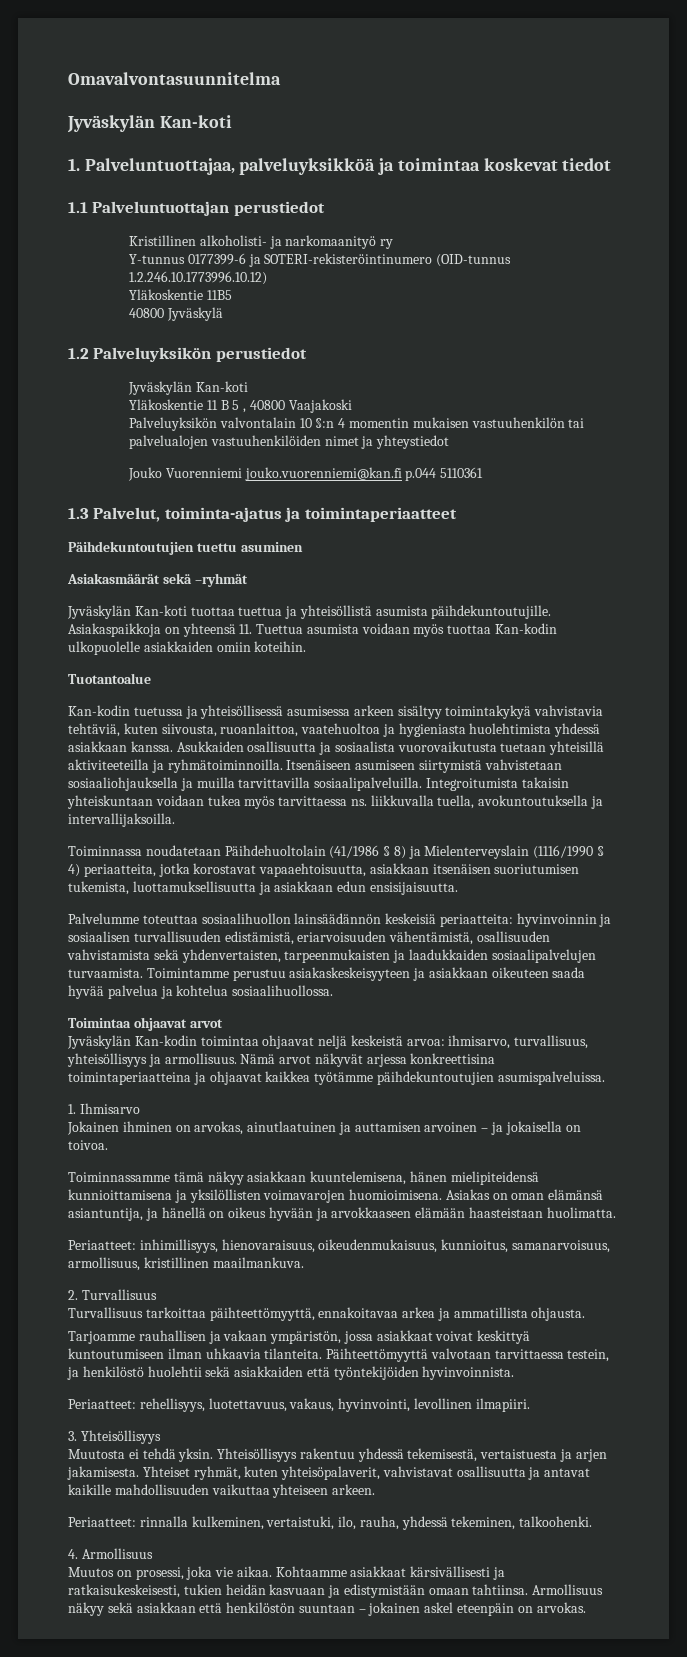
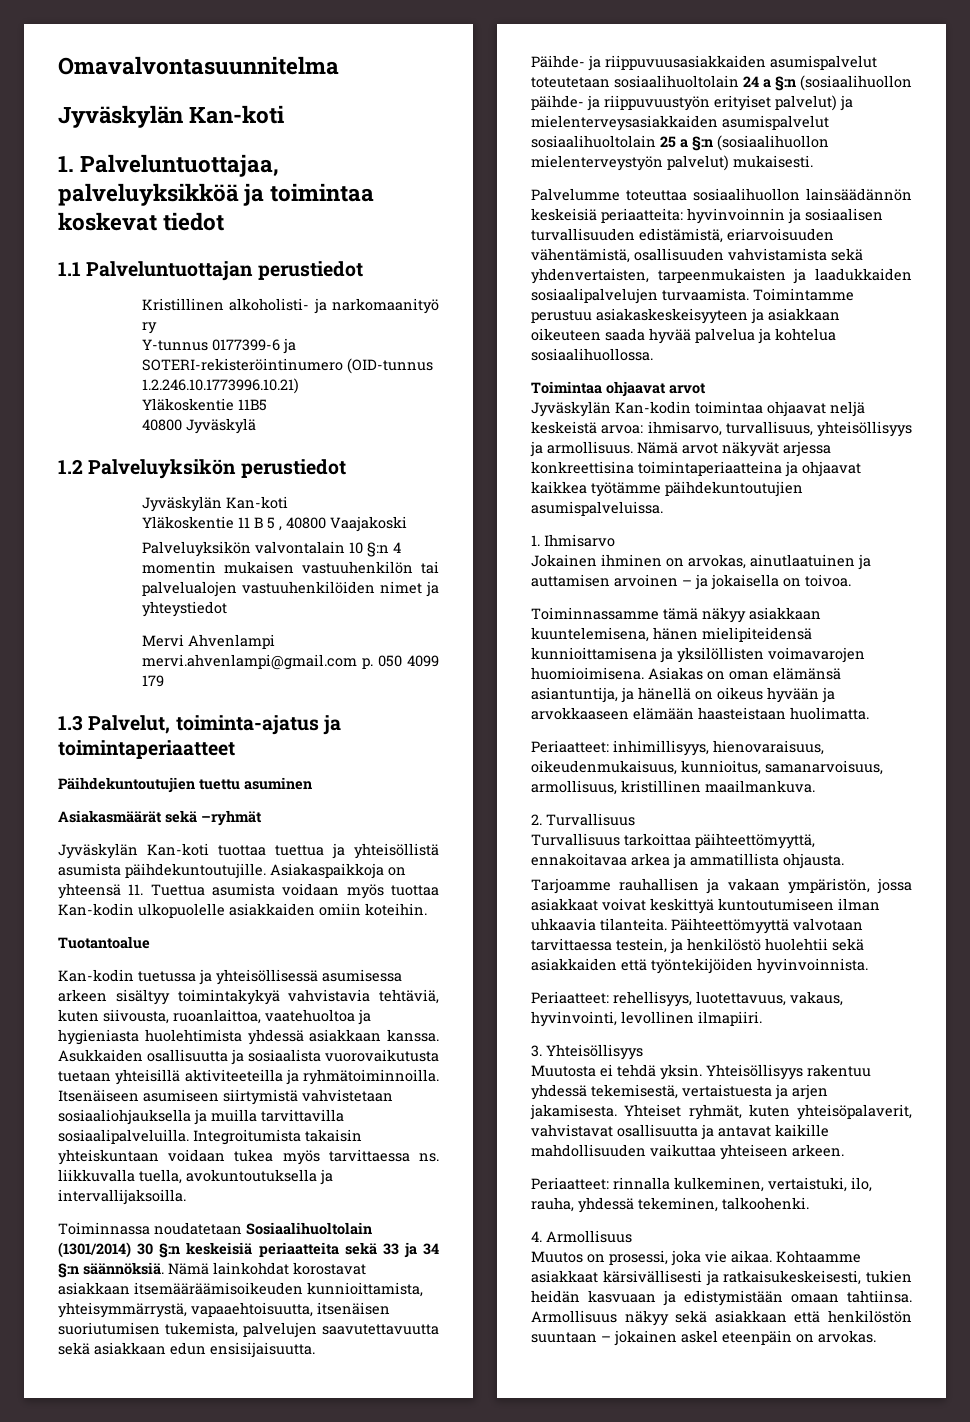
- Y-tunnus 0177399-6 ja SOTERI-rekisteröintinumero (OID-tunnus 1.2.246.10.1773996.10.12)
+ Y-tunnus 0177399-6 ja SOTERI-rekisteröintinumero (OID-tunnus 1.2.246.10.1773996.10.21)
- Jouko Vuorenniemi jouko.vuorenniemi@kan.fi p.044 5110361
+ Mervi Ahvenlampi mervi.ahvenlampi@gmail.com p. 050 4099 179
- Toiminnassa noudatetaan Päihdehuoltolain (41/1986 § 8) ja Mielenterveyslain (1116/1990 § 4) periaatteita, jotka korostavat vapaaehtoisuutta, asiakkaan itsenäisen suoriutumisen tukemista, luottamuksellisuutta ja asiakkaan edun ensisijaisuutta.
+ Toiminnassa noudatetaan Sosiaalihuoltolain (1301/2014) 30 §:n keskeisiä periaatteita sekä 33 ja 34 §:n säännöksiä. Nämä lainkohdat korostavat asiakkaan itsemääräämisoikeuden kunnioittamista, yhteisymmärrystä, vapaaehtoisuutta, itsenäisen suoriutumisen tukemista, palvelujen saavutettavuutta sekä asiakkaan edun ensisijaisuutta.
+ Päihde- ja riippuvuusasiakkaiden asumispalvelut toteutetaan sosiaalihuoltolain 24 a §:n (sosiaalihuollon päihde- ja riippuvuustyön erityiset palvelut) ja mielenterveysasiakkaiden asumispalvelut sosiaalihuoltolain 25 a §:n (sosiaalihuollon mielenterveystyön palvelut) mukaisesti.

